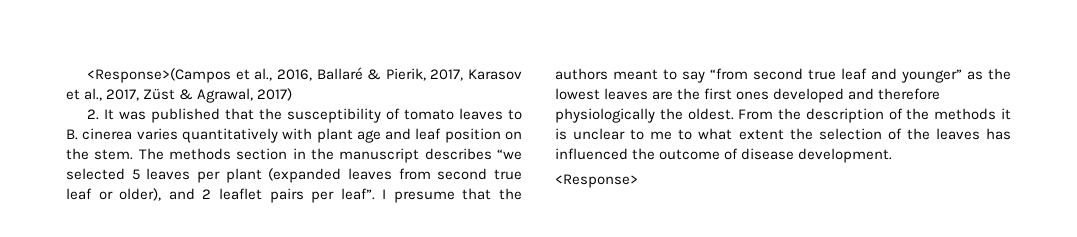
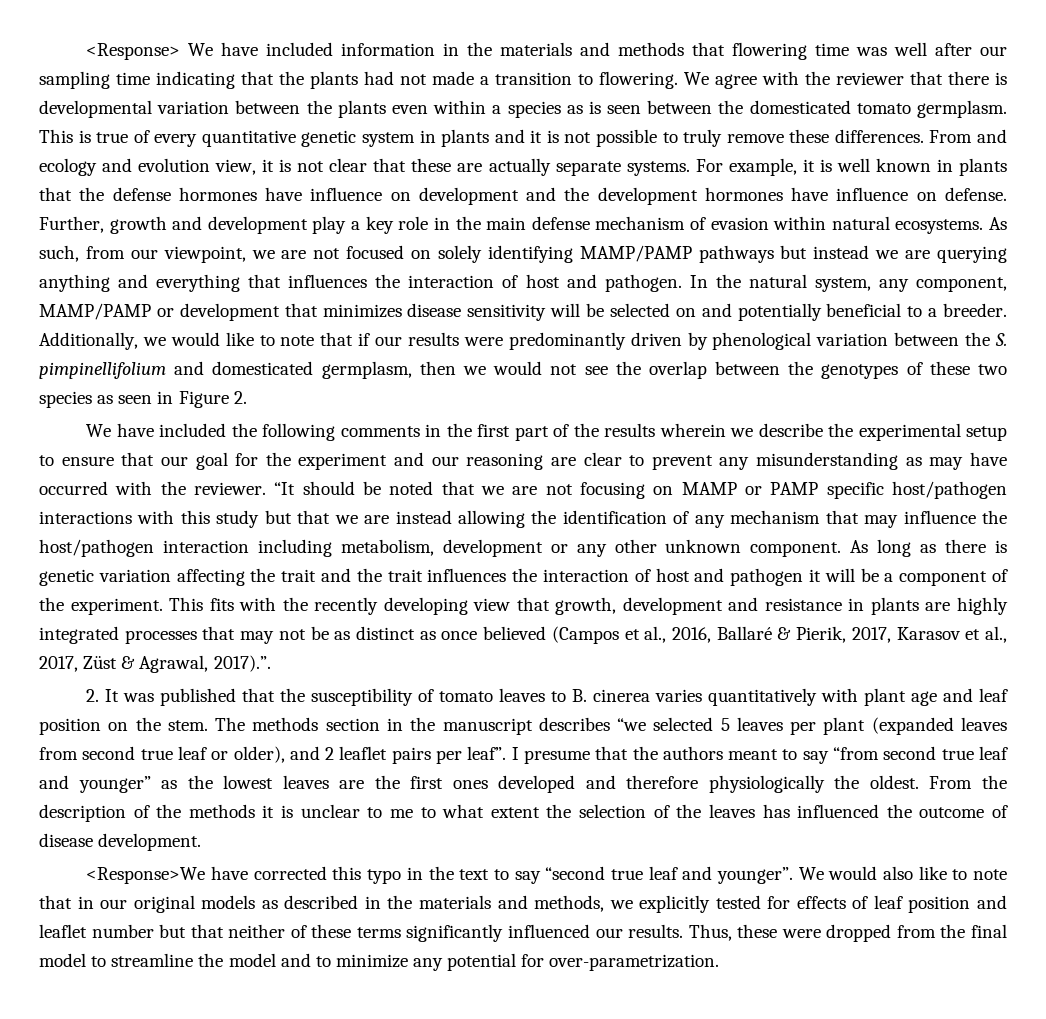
- <Response>(Campos et al., 2016, Ballaré & Pierik, 2017, Karasov et al., 2017, Züst & Agrawal, 2017)
+ <Response> We have included information in the materials and methods that flowering time was well after our sampling time indicating that the plants had not made a transition to flowering. We agree with the reviewer that there is developmental variation between the plants even within a species as is seen between the domesticated tomato germplasm. This is true of every quantitative genetic system in plants and it is not possible to truly remove these differences. From and ecology and evolution view, it is not clear that these are actually separate systems. For example, it is well known in plants that the defense hormones have influence on development and the development hormones have influence on defense. Further, growth and development play a key role in the main defense mechanism of evasion within natural ecosystems. As such, from our viewpoint, we are not focused on solely identifying MAMP/PAMP pathways but instead we are querying anything and everything that influences the interaction of host and pathogen. In the natural system, any component, MAMP/PAMP or development that minimizes disease sensitivity will be selected on and potentially beneficial to a breeder. Additionally, we would like to note that if our results were predominantly driven by phenological variation between the S. pimpinellifolium and domesticated germplasm, then we would not see the overlap between the genotypes of these two species as seen in Figure 2.
+ We have included the following comments in the first part of the results wherein we describe the experimental setup to ensure that our goal for the experiment and our reasoning are clear to prevent any misunderstanding as may have occurred with the reviewer. “It should be noted that we are not focusing on MAMP or PAMP specific host/pathogen interactions with this study but that we are instead allowing the identification of any mechanism that may influence the host/pathogen interaction including metabolism, development or any other unknown component. As long as there is genetic variation affecting the trait and the trait influences the interaction of host and pathogen it will be a component of the experiment. This fits with the recently developing view that growth, development and resistance in plants are highly integrated processes that may not be as distinct as once believed (Campos et al., 2016, Ballaré & Pierik, 2017, Karasov et al., 2017, Züst & Agrawal, 2017).”.
- <Response>
+ <Response>We have corrected this typo in the text to say “second true leaf and younger”. We would also like to note that in our original models as described in the materials and methods, we explicitly tested for effects of leaf position and leaflet number but that neither of these terms significantly influenced our results. Thus, these were dropped from the final model to streamline the model and to minimize any potential for over-parametrization.

